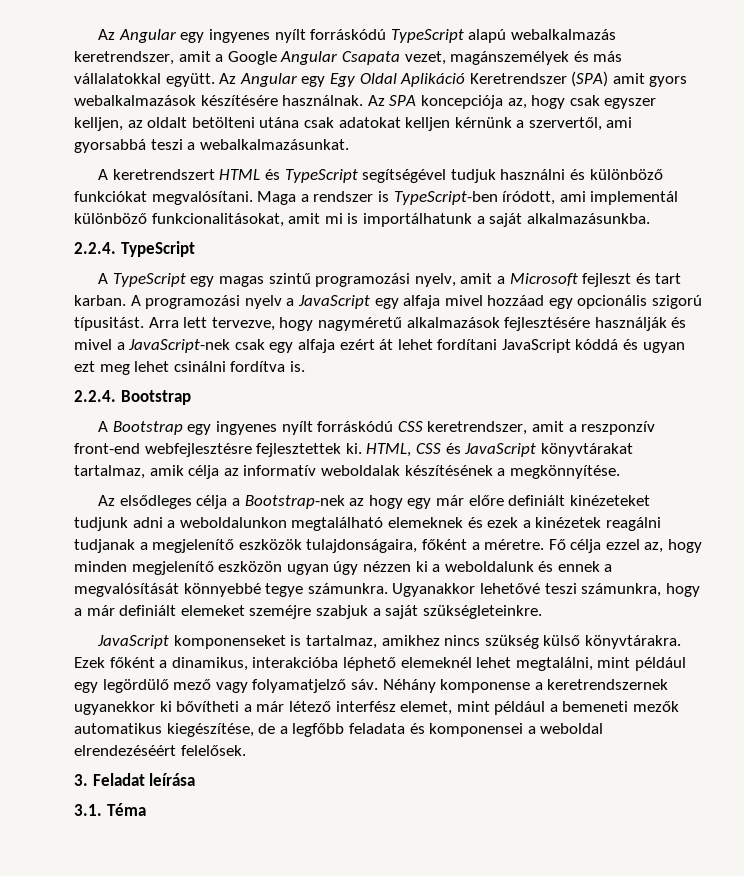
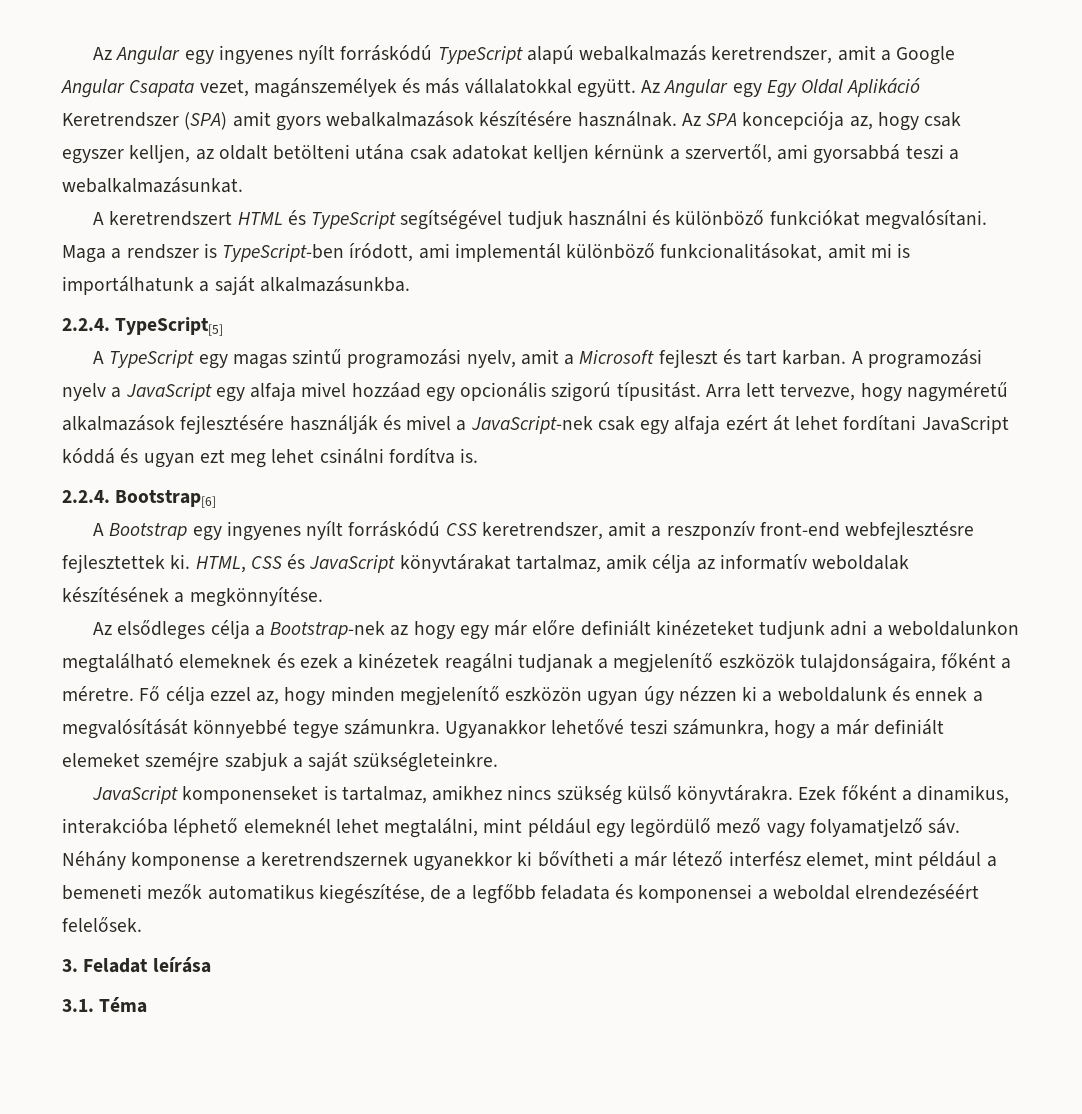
- 2.2.4. TypeScript
+ 2.2.4. TypeScript[5]
- 2.2.4. Bootstrap
+ 2.2.4. Bootstrap[6]

